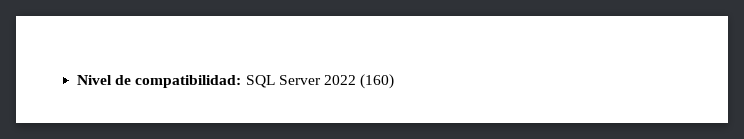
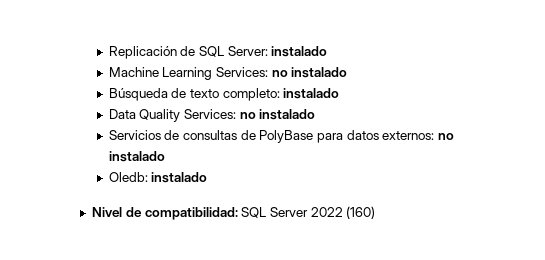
+ Replicación de SQL Server: instalado
+ Machine Learning Services: no instalado
+ Búsqueda de texto completo: instalado
+ Data Quality Services: no instalado
+ Servicios de consultas de PolyBase para datos externos: no instalado
+ Oledb: instalado

